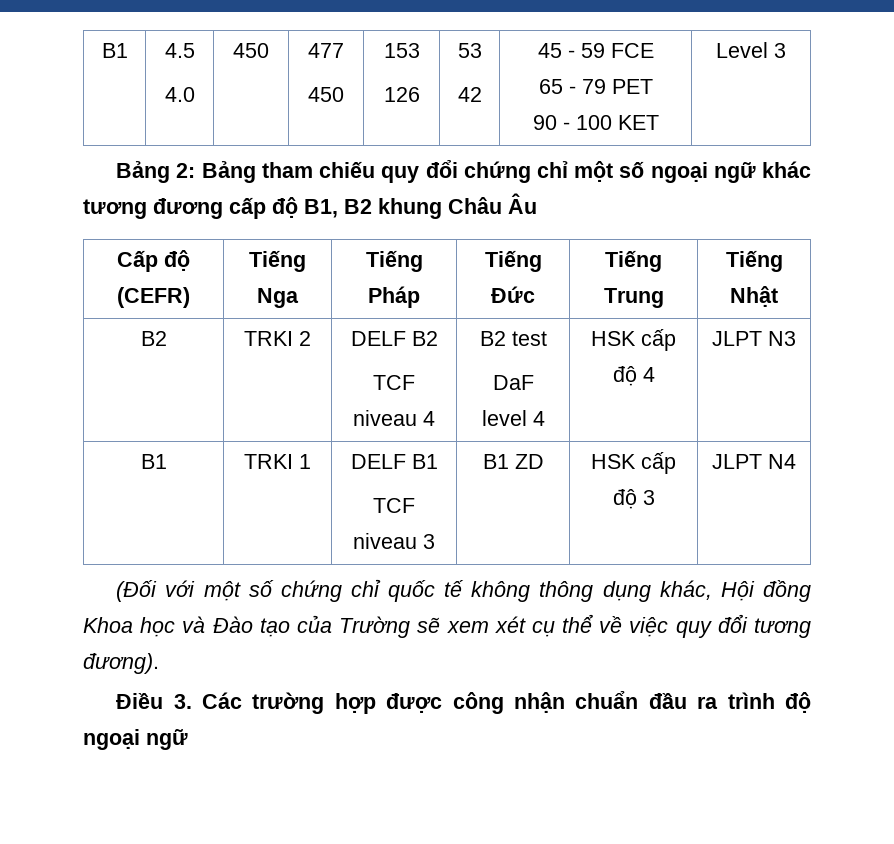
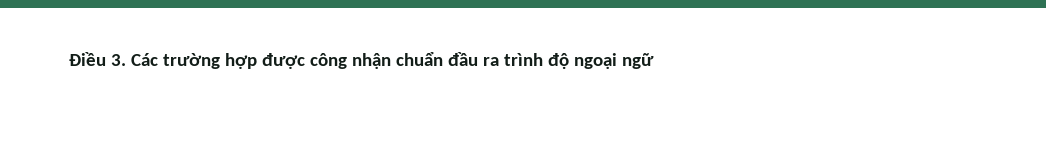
- B1 | 4.5
- 4.0 | 450 | 477
- 450 | 153
- 126 | 53
- 42 | 45 - 59 FCE
- 65 - 79 PET
- 90 - 100 KET | Level 3
- Bảng 2: Bảng tham chiếu quy đổi chứng chỉ một số ngoại ngữ khác tương đương cấp độ B1, B2 khung Châu Âu
- Cấp độ (CEFR) | Tiếng Nga | Tiếng Pháp | Tiếng Đức | Tiếng Trung | Tiếng Nhật
- B2 | TRKI 2 | DELF B2
- TCF niveau 4 | B2 test
- DaF level 4 | HSK cấp độ 4 | JLPT N3
- B1 | TRKI 1 | DELF B1
- TCF niveau 3 | B1 ZD | HSK cấp độ 3 | JLPT N4
- (Đối với một số chứng chỉ quốc tế không thông dụng khác, Hội đồng Khoa học và Đào tạo của Trường sẽ xem xét cụ thể về việc quy đổi tương đương).

